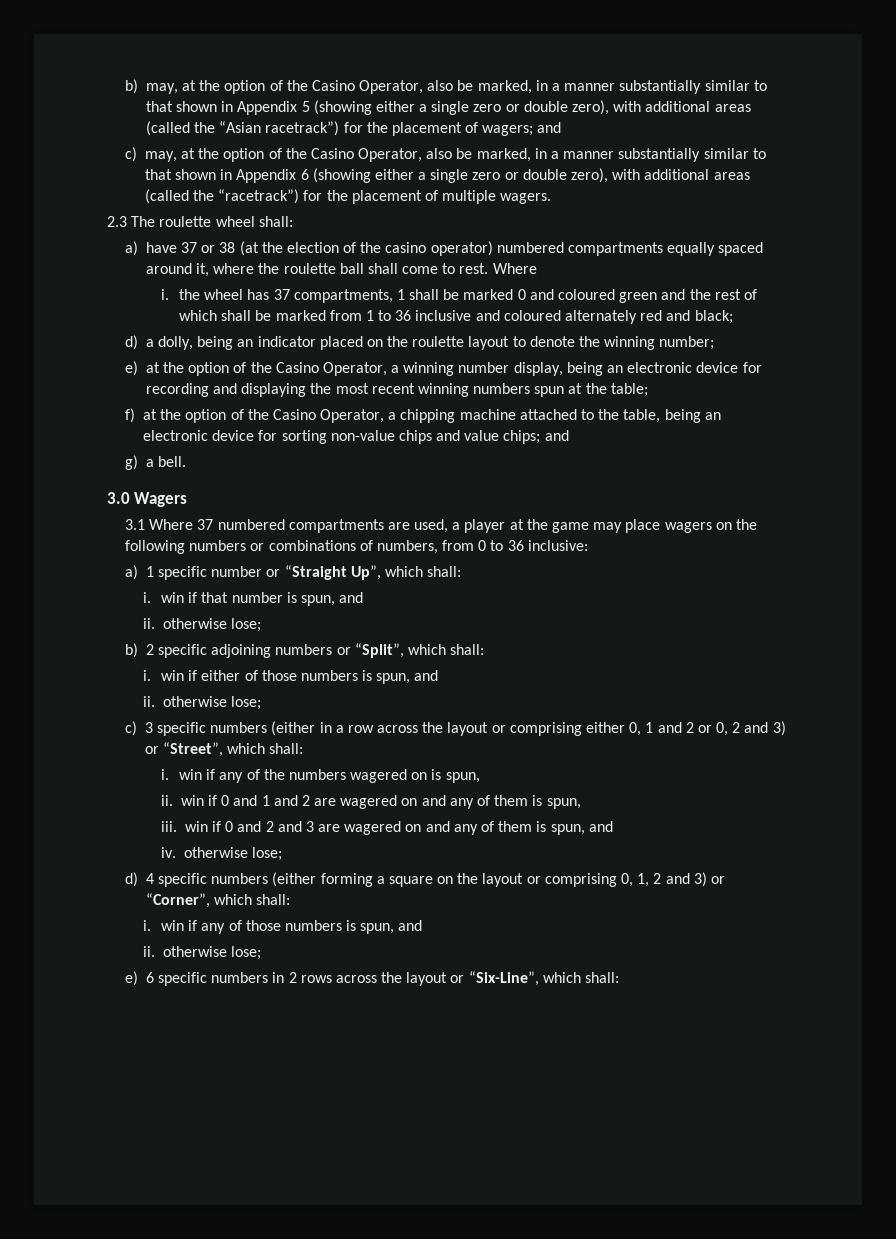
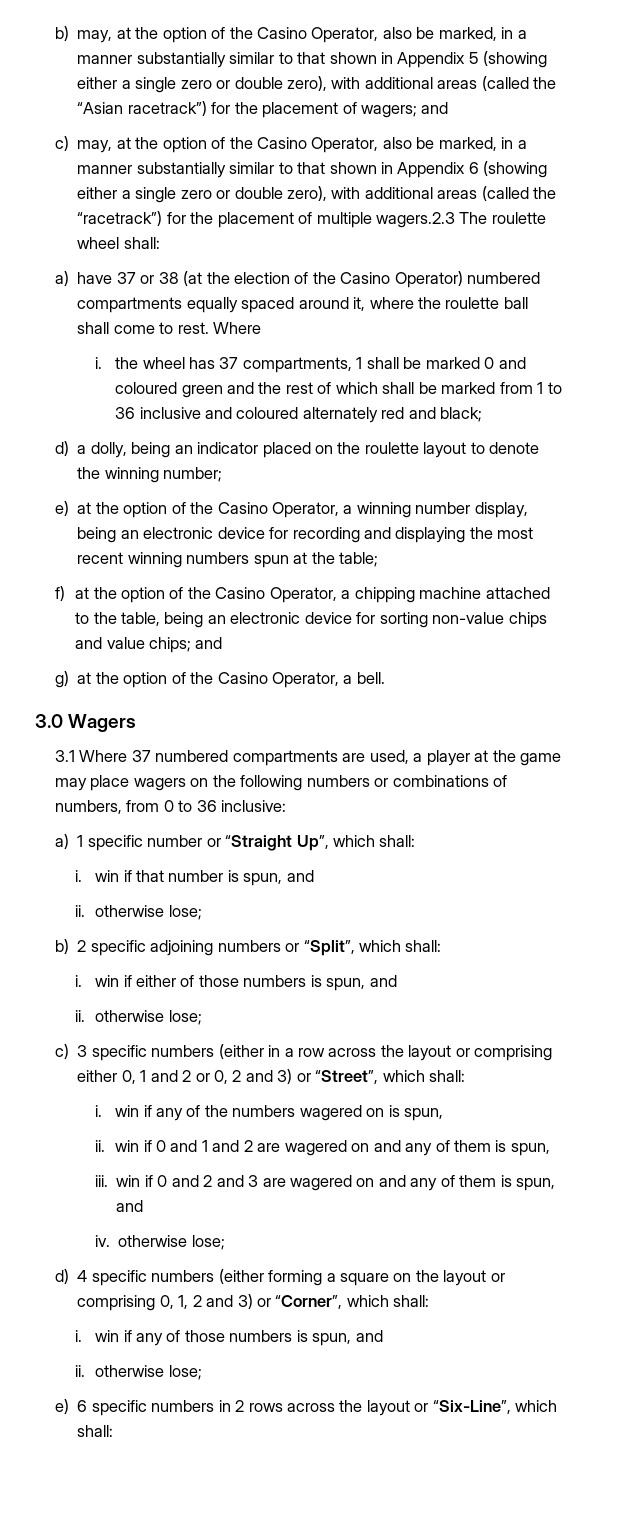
- c) may, at the option of the Casino Operator, also be marked, in a manner substantially similar to that shown in Appendix 6 (showing either a single zero or double zero), with additional areas (called the “racetrack”) for the placement of multiple wagers.
- 2.3 The roulette wheel shall:
+ c) may, at the option of the Casino Operator, also be marked, in a manner substantially similar to that shown in Appendix 6 (showing either a single zero or double zero), with additional areas (called the “racetrack”) for the placement of multiple wagers.2.3 The roulette wheel shall:
- a) have 37 or 38 (at the election of the casino operator) numbered compartments equally spaced around it, where the roulette ball shall come to rest.
+ a) have 37 or 38 (at the election of the Casino Operator) numbered compartments equally spaced around it, where the roulette ball shall come to rest.
- g) a bell.
+ g) at the option of the Casino Operator, a bell.

